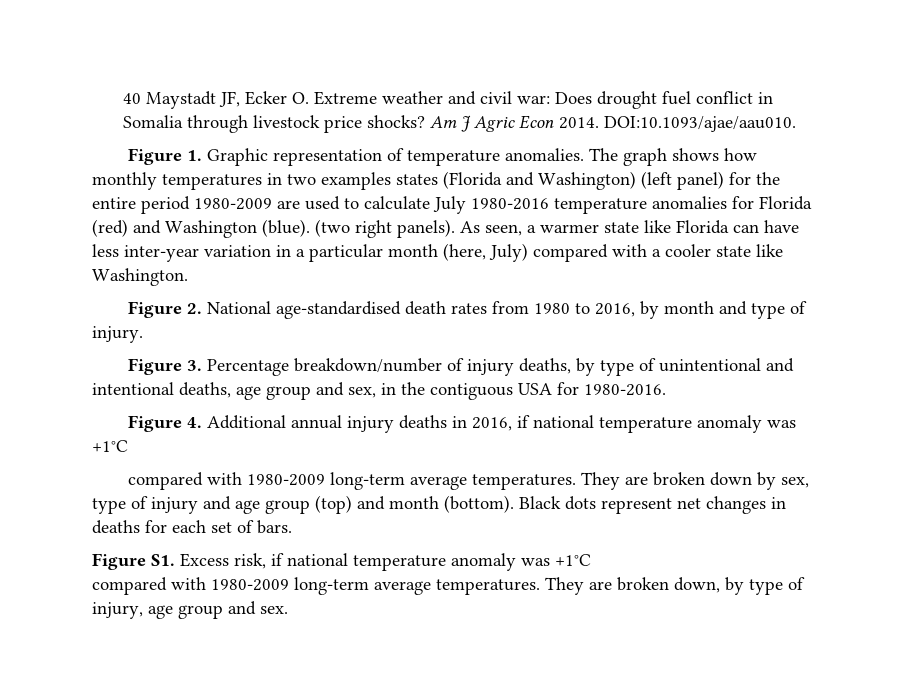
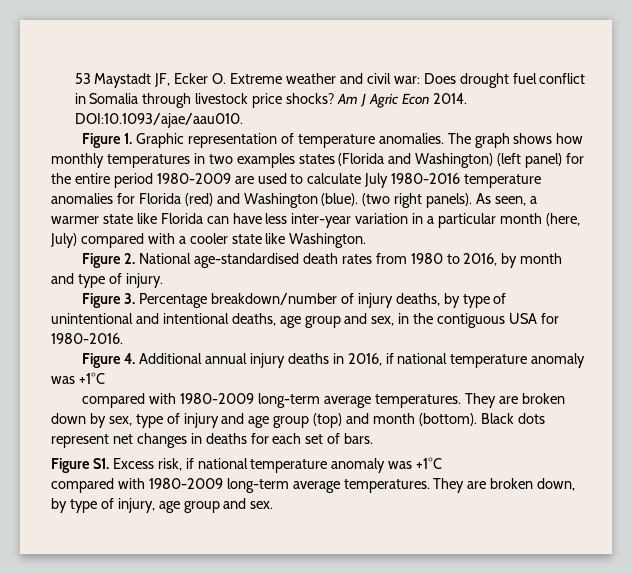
- 40 Maystadt JF, Ecker O. Extreme weather and civil war: Does drought fuel conflict in Somalia through livestock price shocks?
+ 53 Maystadt JF, Ecker O. Extreme weather and civil war: Does drought fuel conflict in Somalia through livestock price shocks?

